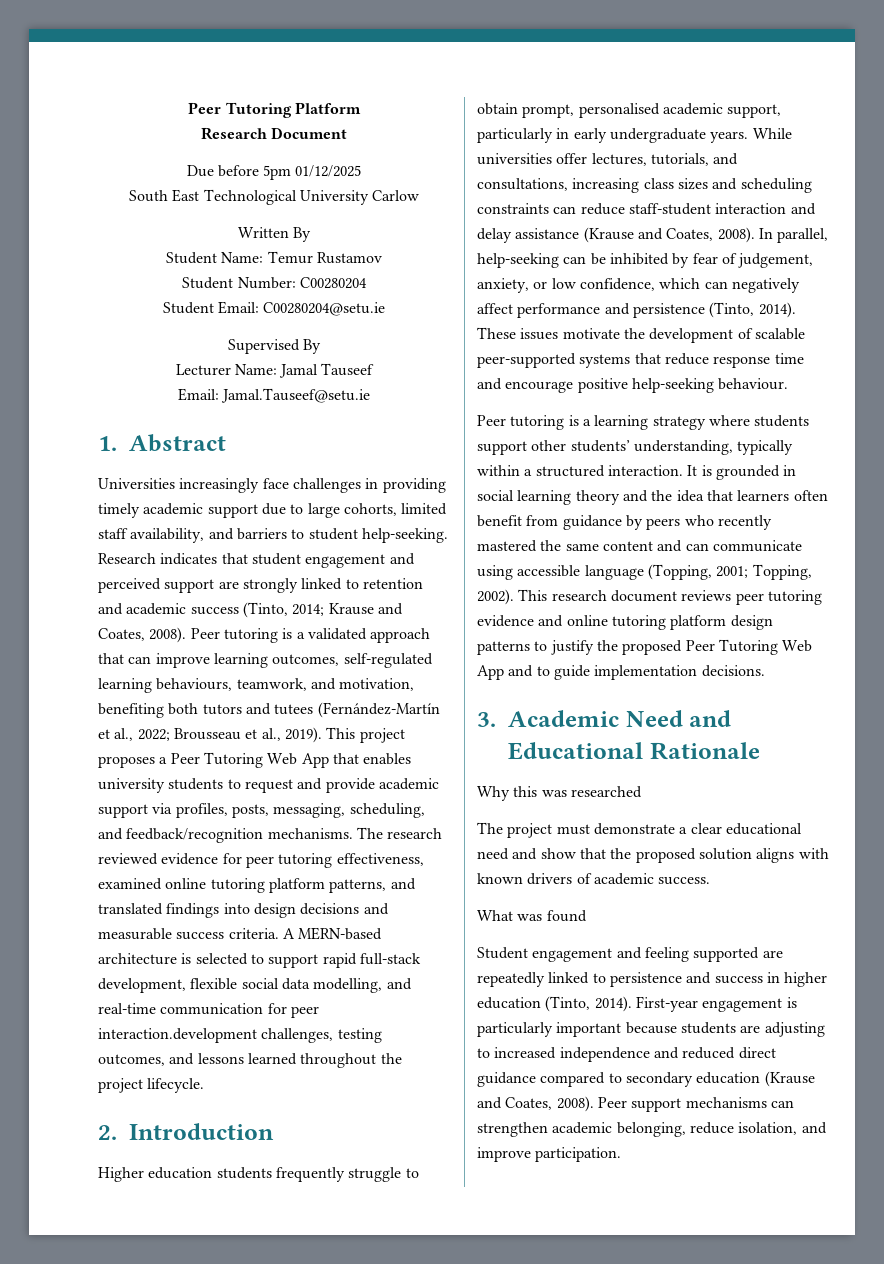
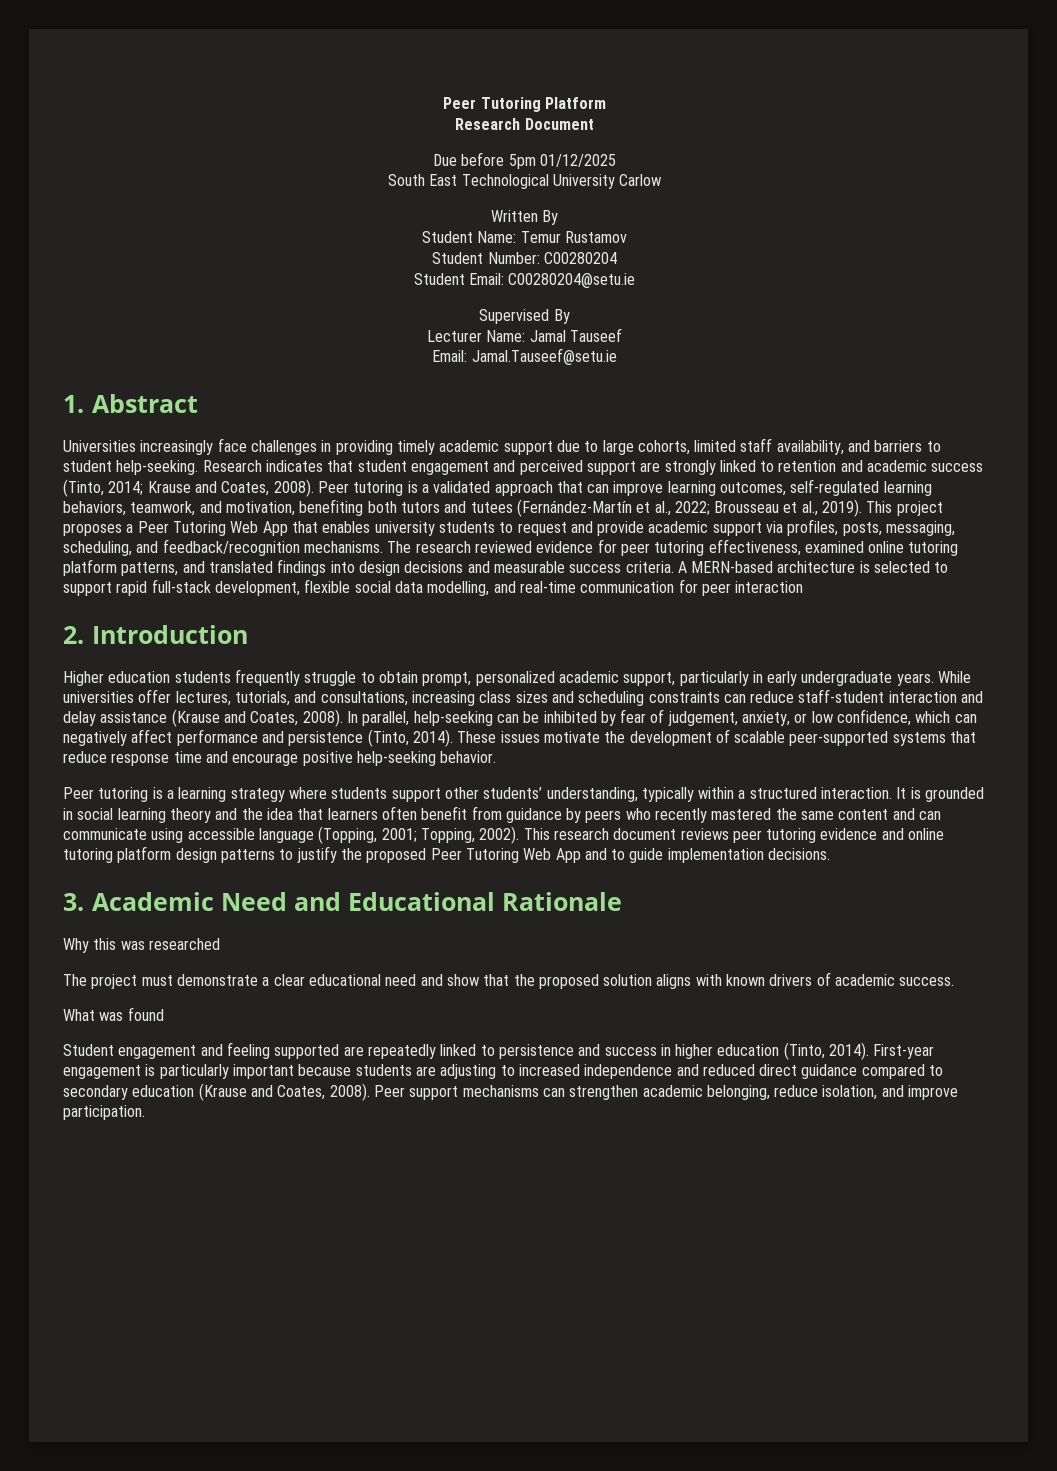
- Peer tutoring is a validated approach that can improve learning outcomes, self-regulated learning behaviours, teamwork, and motivation, benefiting both tutors and tutees (Fernández-Martín et al., 2022; Brousseau et al., 2019).
+ Peer tutoring is a validated approach that can improve learning outcomes, self-regulated learning behaviors, teamwork, and motivation, benefiting both tutors and tutees (Fernández-Martín et al., 2022; Brousseau et al., 2019).
- A MERN-based architecture is selected to support rapid full-stack development, flexible social data modelling, and real-time communication for peer interaction.development challenges, testing outcomes, and lessons learned throughout the project lifecycle.
+ A MERN-based architecture is selected to support rapid full-stack development, flexible social data modelling, and real-time communication for peer interaction
- Higher education students frequently struggle to obtain prompt, personalised academic support, particularly in early undergraduate years.
+ Higher education students frequently struggle to obtain prompt, personalized academic support, particularly in early undergraduate years.
- These issues motivate the development of scalable peer-supported systems that reduce response time and encourage positive help-seeking behaviour.
+ These issues motivate the development of scalable peer-supported systems that reduce response time and encourage positive help-seeking behavior.

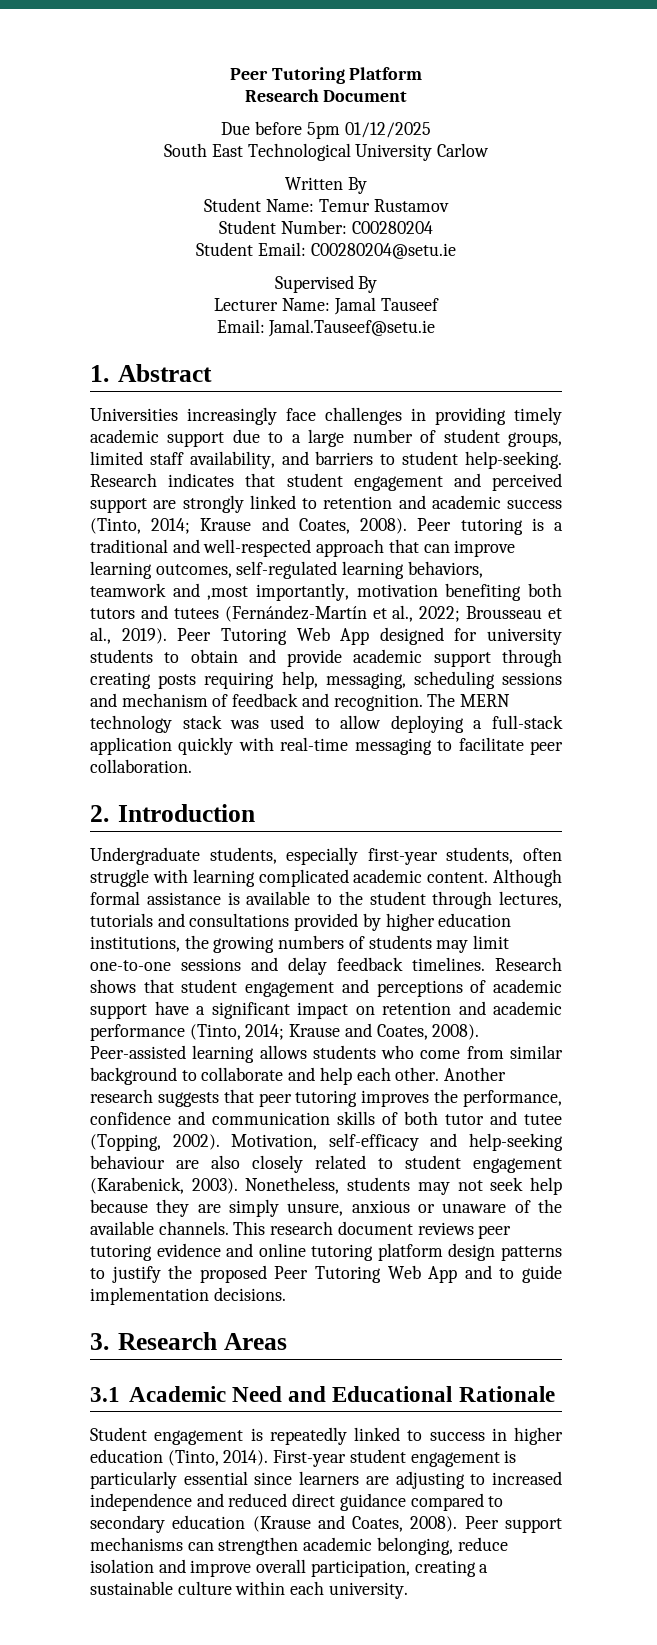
- Universities increasingly face challenges in providing timely academic support due to large cohorts, limited staff availability, and barriers to student help-seeking.
+ Universities increasingly face challenges in providing timely academic support due to a large number of student groups, limited staff availability, and barriers to student help-seeking.
- Peer tutoring is a validated approach that can improve learning outcomes, self-regulated learning behaviors, teamwork, and motivation, benefiting both tutors and tutees (Fernández-Martín et al., 2022; Brousseau et al., 2019).
+ Peer tutoring is a traditional and well-respected approach that can improve learning outcomes, self-regulated learning behaviors, teamwork and ,most importantly, motivation benefiting both tutors and tutees (Fernández-Martín et al., 2022; Brousseau et al., 2019).
- This project proposes a Peer Tutoring Web App that enables university students to request and provide academic support via profiles, posts, messaging, scheduling, and feedback/recognition mechanisms. The research reviewed evidence for peer tutoring effectiveness, examined online tutoring platform patterns, and translated findings into design decisions and measurable success criteria. A MERN-based architecture is selected to support rapid full-stack development, flexible social data modelling, and real-time communication for peer interaction
+ Peer Tutoring Web App designed for university students to obtain and provide academic support through creating posts requiring help, messaging, scheduling sessions and mechanism of feedback and recognition. The MERN technology stack was used to allow deploying a full-stack application quickly with real-time messaging to facilitate peer collaboration.
  2. Introduction
- Higher education students frequently struggle to obtain prompt, personalized academic support, particularly in early undergraduate years. While universities offer lectures, tutorials, and consultations, increasing class sizes and scheduling constraints can reduce staff-student interaction and delay assistance (Krause and Coates, 2008). In parallel, help-seeking can be inhibited by fear of judgement, anxiety, or low confidence, which can negatively affect performance and persistence (Tinto, 2014). These issues motivate the development of scalable peer-supported systems that reduce response time and encourage positive help-seeking behavior.
- Peer tutoring is a learning strategy where students support other students’ understanding, typically within a structured interaction. It is grounded in social learning theory and the idea that learners often benefit from guidance by peers who recently mastered the same content and can communicate using accessible language (Topping, 2001; Topping, 2002).
+ Undergraduate students, especially first-year students, often struggle with learning complicated academic content. Although formal assistance is available to the student through lectures, tutorials and consultations provided by higher education institutions, the growing numbers of students may limit one-to-one sessions and delay feedback timelines. Research shows that student engagement and perceptions of academic support have a significant impact on retention and academic performance (Tinto, 2014; Krause and Coates, 2008). Peer-assisted learning allows students who come from similar background to collaborate and help each other. Another research suggests that peer tutoring improves the performance, confidence and communication skills of both tutor and tutee (Topping, 2002). Motivation, self-efficacy and help-seeking behaviour are also closely related to student engagement (Karabenick, 2003). Nonetheless, students may not seek help because they are simply unsure, anxious or unaware of the available channels.
- 3. Academic Need and Educational Rationale
+ 3. Research Areas
+ 3.1 Academic Need and Educational Rationale
- Why this was researched
- The project must demonstrate a clear educational need and show that the proposed solution aligns with known drivers of academic success.
- What was found
- Student engagement and feeling supported are repeatedly linked to persistence and success in higher education (Tinto, 2014).
+ Student engagement is repeatedly linked to success in higher education (Tinto, 2014).
- First-year engagement is particularly important because students are adjusting to increased independence and reduced direct guidance compared to secondary education (Krause and Coates, 2008).
+ First-year student engagement is particularly essential since learners are adjusting to increased independence and reduced direct guidance compared to secondary education (Krause and Coates, 2008).
- Peer support mechanisms can strengthen academic belonging, reduce isolation, and improve participation.
+ Peer support mechanisms can strengthen academic belonging, reduce isolation and improve overall participation, creating a sustainable culture within each university.

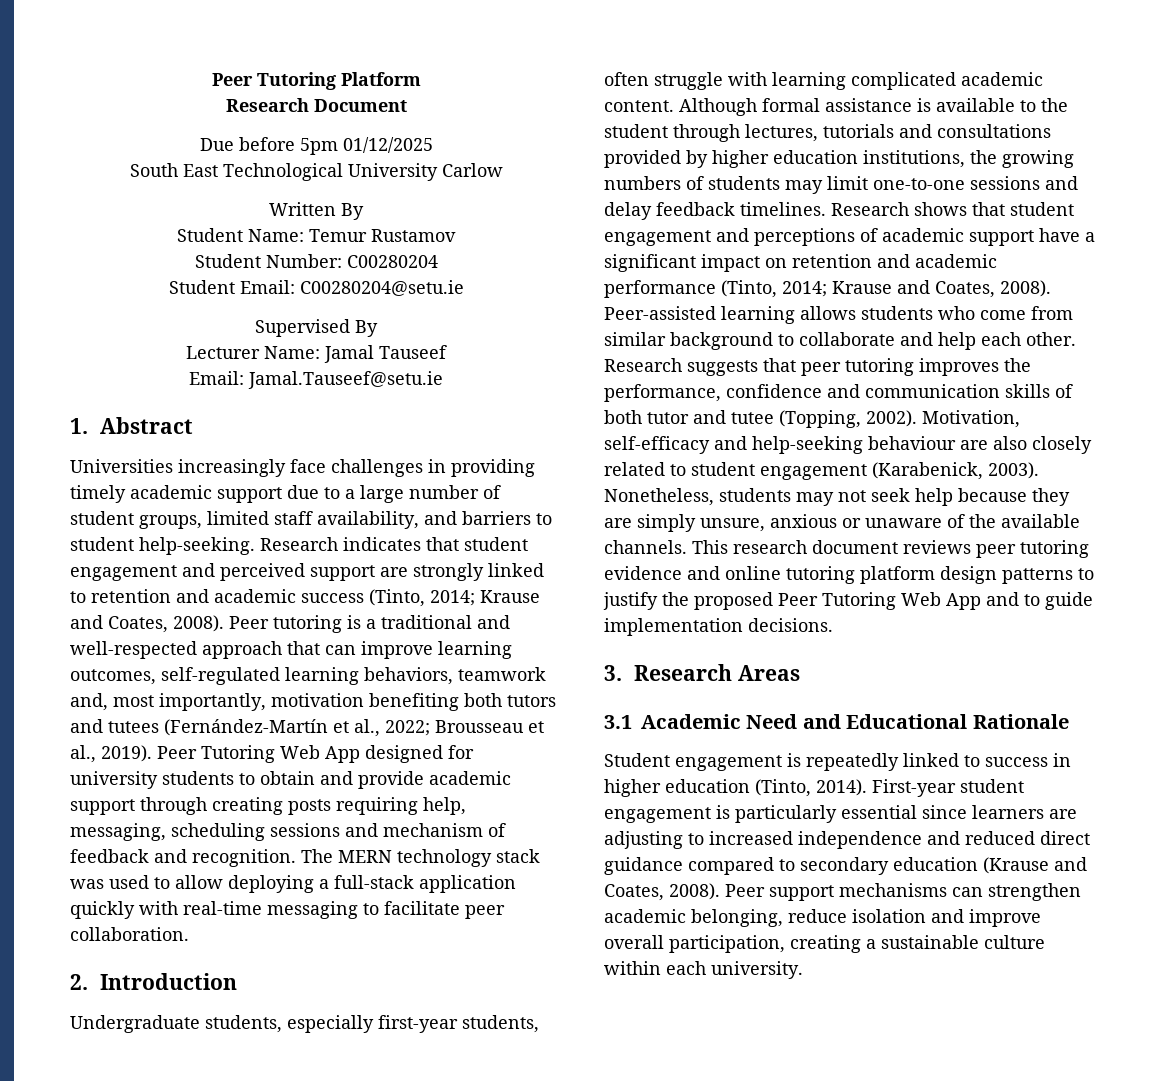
- Peer tutoring is a traditional and well-respected approach that can improve learning outcomes, self-regulated learning behaviors, teamwork and ,most importantly, motivation benefiting both tutors and tutees (Fernández-Martín et al., 2022; Brousseau et al., 2019).
+ Peer tutoring is a traditional and well-respected approach that can improve learning outcomes, self-regulated learning behaviors, teamwork and, most importantly, motivation benefiting both tutors and tutees (Fernández-Martín et al., 2022; Brousseau et al., 2019).
- Another research suggests that peer tutoring improves the performance, confidence and communication skills of both tutor and tutee (Topping, 2002).
+ Research suggests that peer tutoring improves the performance, confidence and communication skills of both tutor and tutee (Topping, 2002).

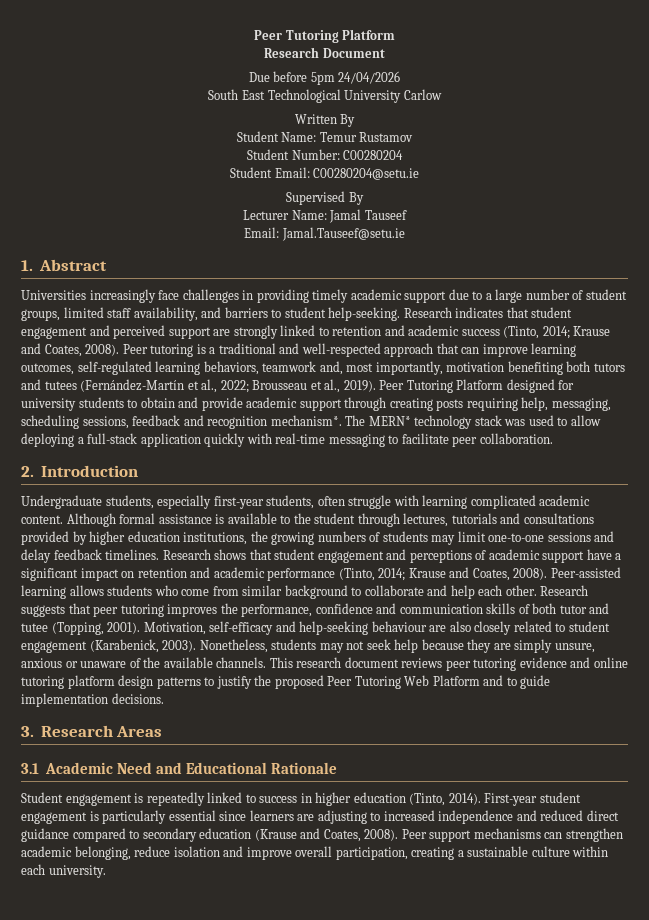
- Due before 5pm 01/12/2025
+ Due before 5pm 24/04/2026
- Peer Tutoring Web App designed for university students to obtain and provide academic support through creating posts requiring help, messaging, scheduling sessions and mechanism of feedback and recognition. The MERN technology stack was used to allow deploying a full-stack application quickly with real-time messaging to facilitate peer collaboration.
+ Peer Tutoring Platform designed for university students to obtain and provide academic support through creating posts requiring help, messaging, scheduling sessions, feedback and recognition mechanism*. The MERN* technology stack was used to allow deploying a full-stack application quickly with real-time messaging to facilitate peer collaboration.
- Research suggests that peer tutoring improves the performance, confidence and communication skills of both tutor and tutee (Topping, 2002).
+ Research suggests that peer tutoring improves the performance, confidence and communication skills of both tutor and tutee (Topping, 2001).
- This research document reviews peer tutoring evidence and online tutoring platform design patterns to justify the proposed Peer Tutoring Web App and to guide implementation decisions.
+ This research document reviews peer tutoring evidence and online tutoring platform design patterns to justify the proposed Peer Tutoring Web Platform and to guide implementation decisions.

